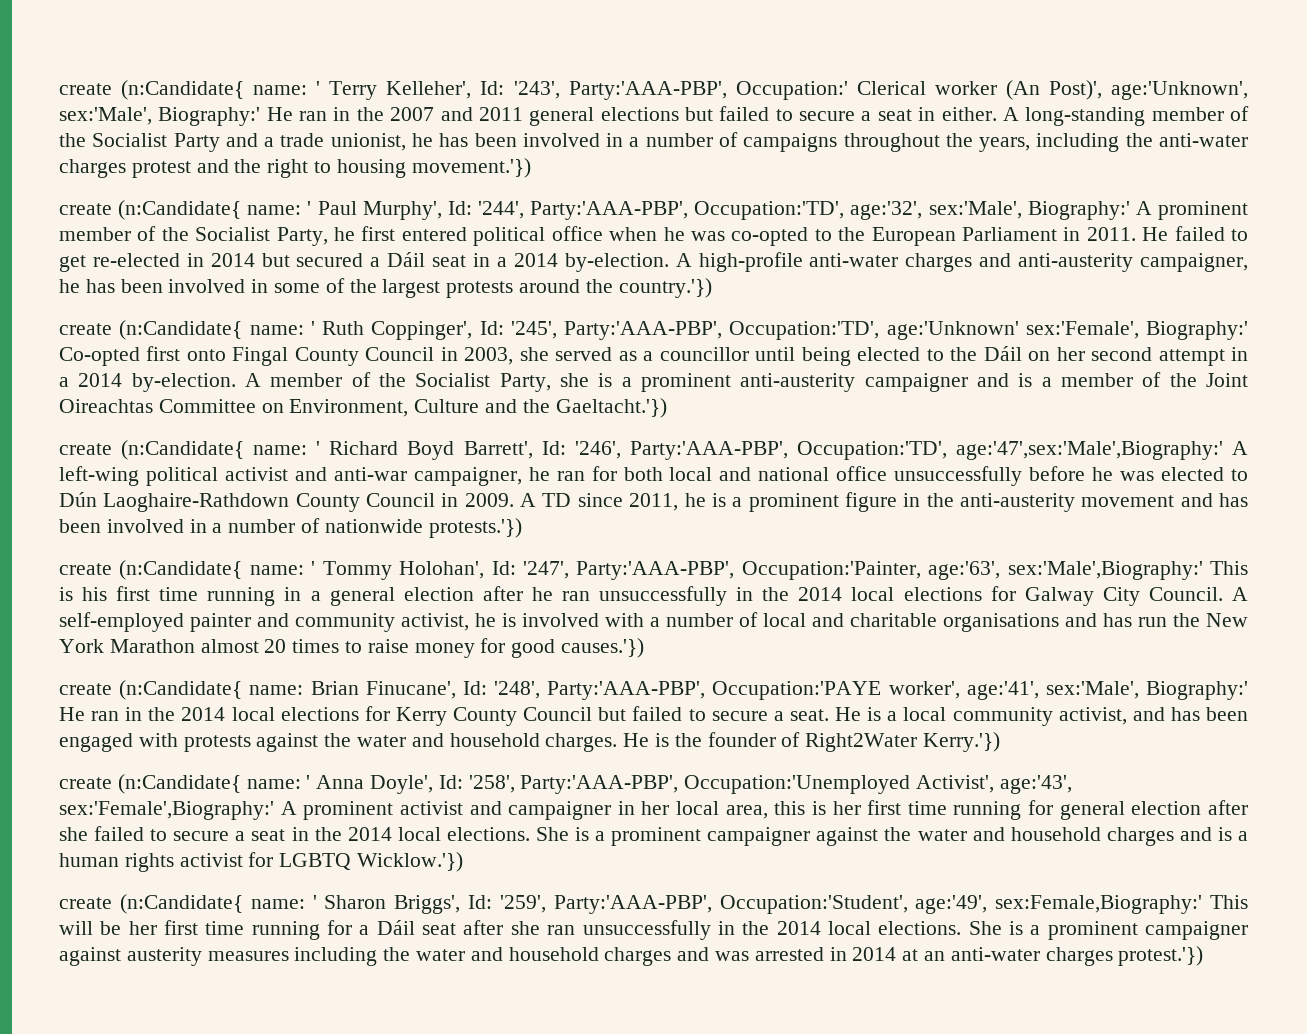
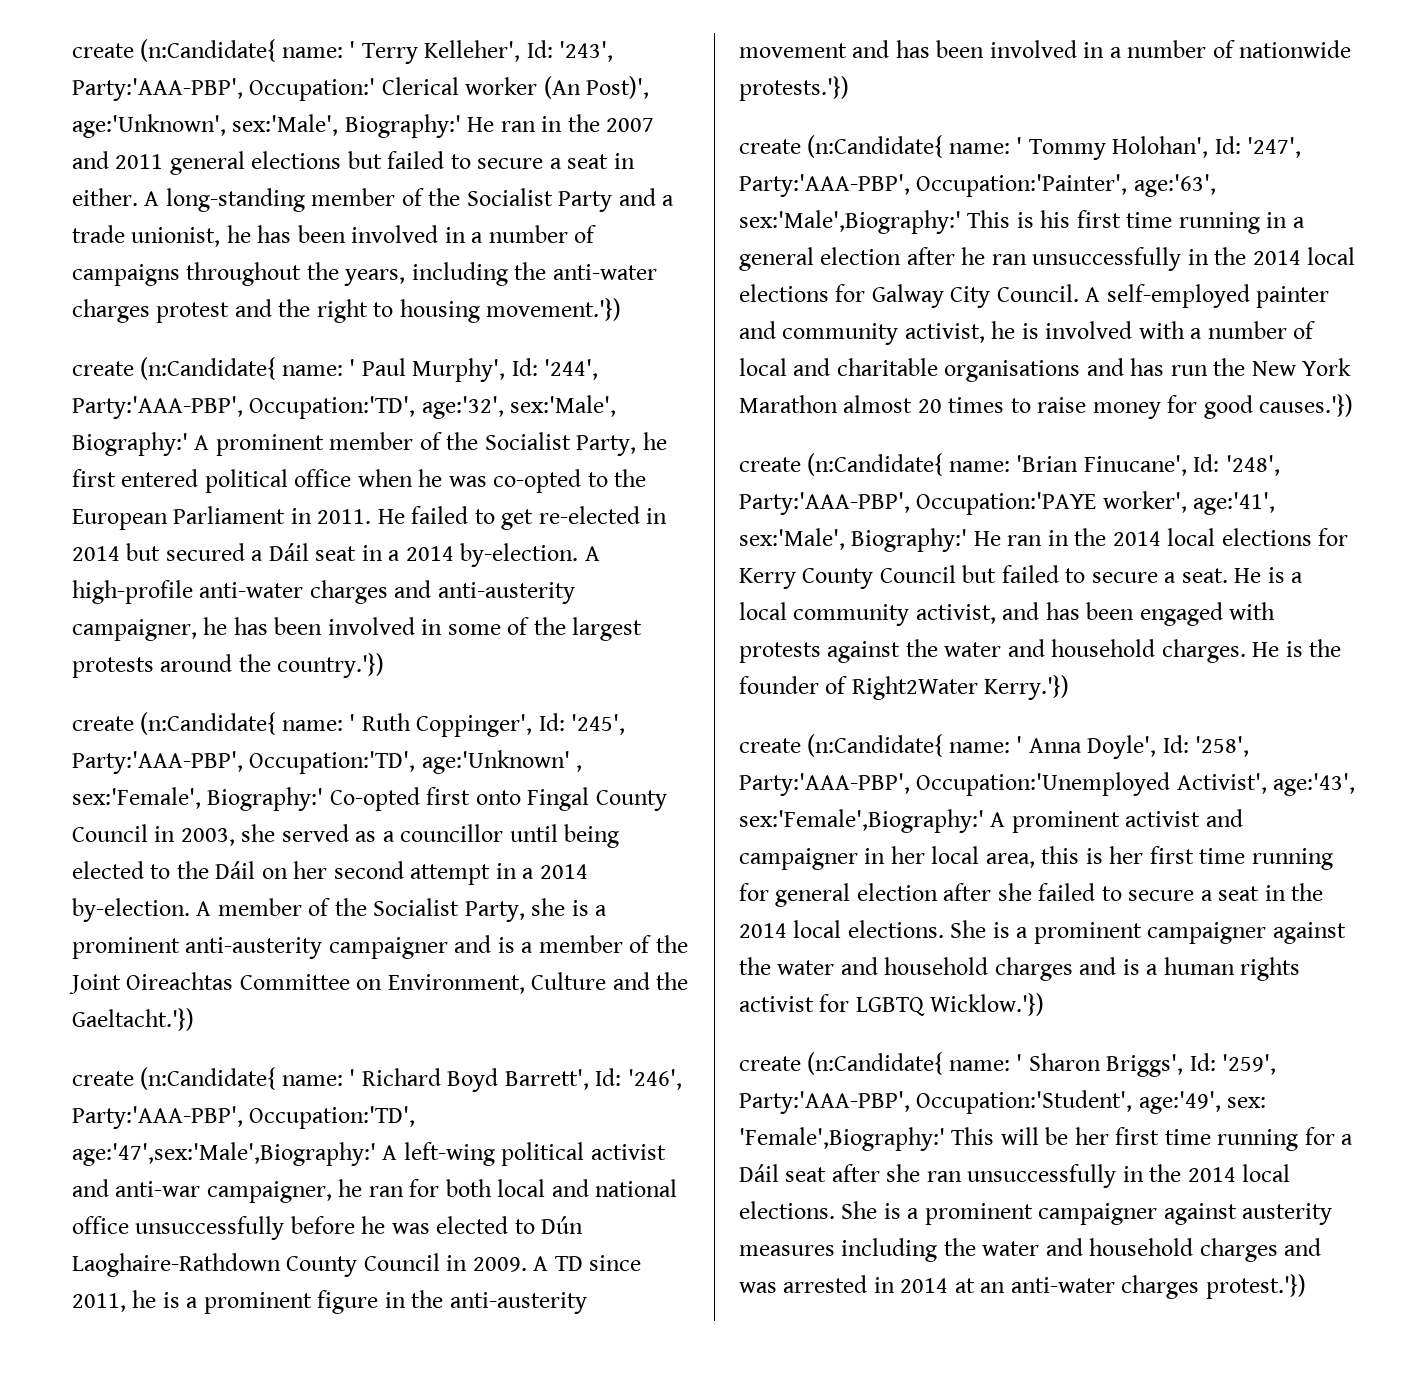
- create (n:Candidate{ name: ' Ruth Coppinger', Id: '245', Party:'AAA-PBP', Occupation:'TD', age:'Unknown' sex:'Female', Biography:' Co-opted first onto Fingal County Council in 2003, she served as a councillor until being elected to the Dáil on her second attempt in a 2014 by-election.
+ create (n:Candidate{ name: ' Ruth Coppinger', Id: '245', Party:'AAA-PBP', Occupation:'TD', age:'Unknown' , sex:'Female', Biography:' Co-opted first onto Fingal County Council in 2003, she served as a councillor until being elected to the Dáil on her second attempt in a 2014 by-election.
- create (n:Candidate{ name: ' Tommy Holohan', Id: '247', Party:'AAA-PBP', Occupation:'Painter, age:'63', sex:'Male',Biography:' This is his first time running in a general election after he ran unsuccessfully in the 2014 local elections for Galway City Council.
+ create (n:Candidate{ name: ' Tommy Holohan', Id: '247', Party:'AAA-PBP', Occupation:'Painter', age:'63', sex:'Male',Biography:' This is his first time running in a general election after he ran unsuccessfully in the 2014 local elections for Galway City Council.
- create (n:Candidate{ name: Brian Finucane', Id: '248', Party:'AAA-PBP', Occupation:'PAYE worker', age:'41', sex:'Male', Biography:' He ran in the 2014 local elections for Kerry County Council but failed to secure a seat.
+ create (n:Candidate{ name: 'Brian Finucane', Id: '248', Party:'AAA-PBP', Occupation:'PAYE worker', age:'41', sex:'Male', Biography:' He ran in the 2014 local elections for Kerry County Council but failed to secure a seat.
- create (n:Candidate{ name: ' Sharon Briggs', Id: '259', Party:'AAA-PBP', Occupation:'Student', age:'49', sex:Female,Biography:' This will be her first time running for a Dáil seat after she ran unsuccessfully in the 2014 local elections.
+ create (n:Candidate{ name: ' Sharon Briggs', Id: '259', Party:'AAA-PBP', Occupation:'Student', age:'49', sex: 'Female',Biography:' This will be her first time running for a Dáil seat after she ran unsuccessfully in the 2014 local elections.

